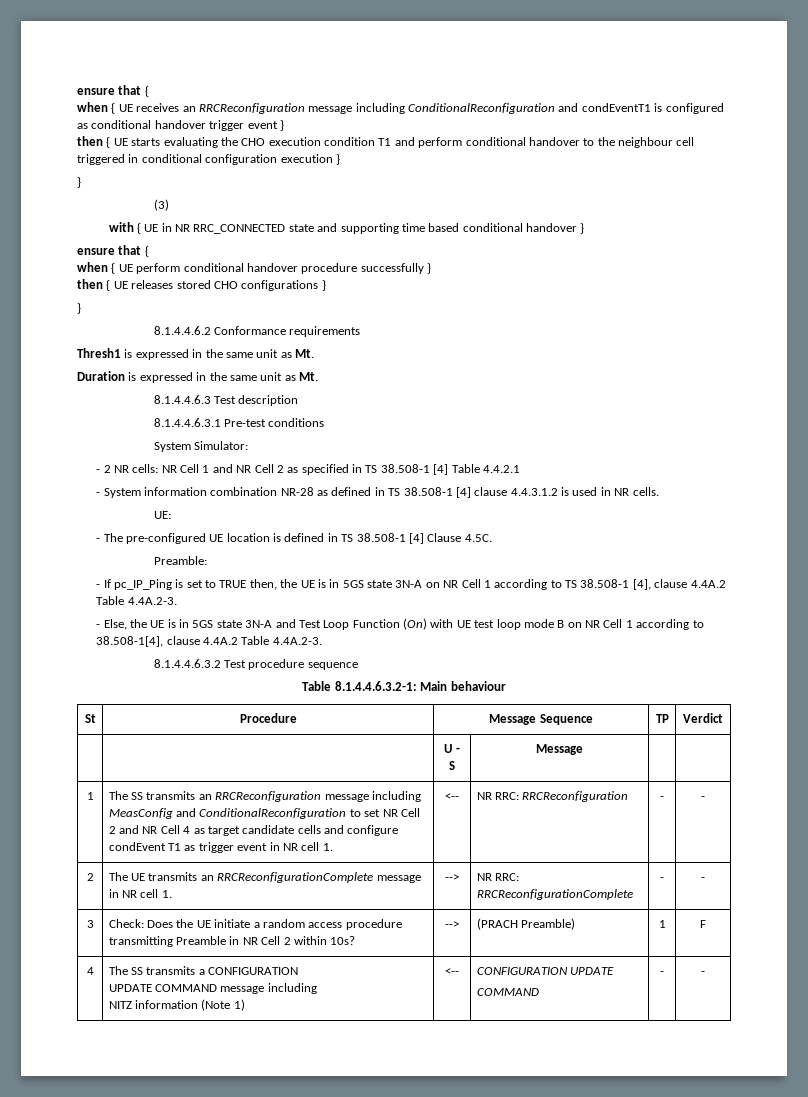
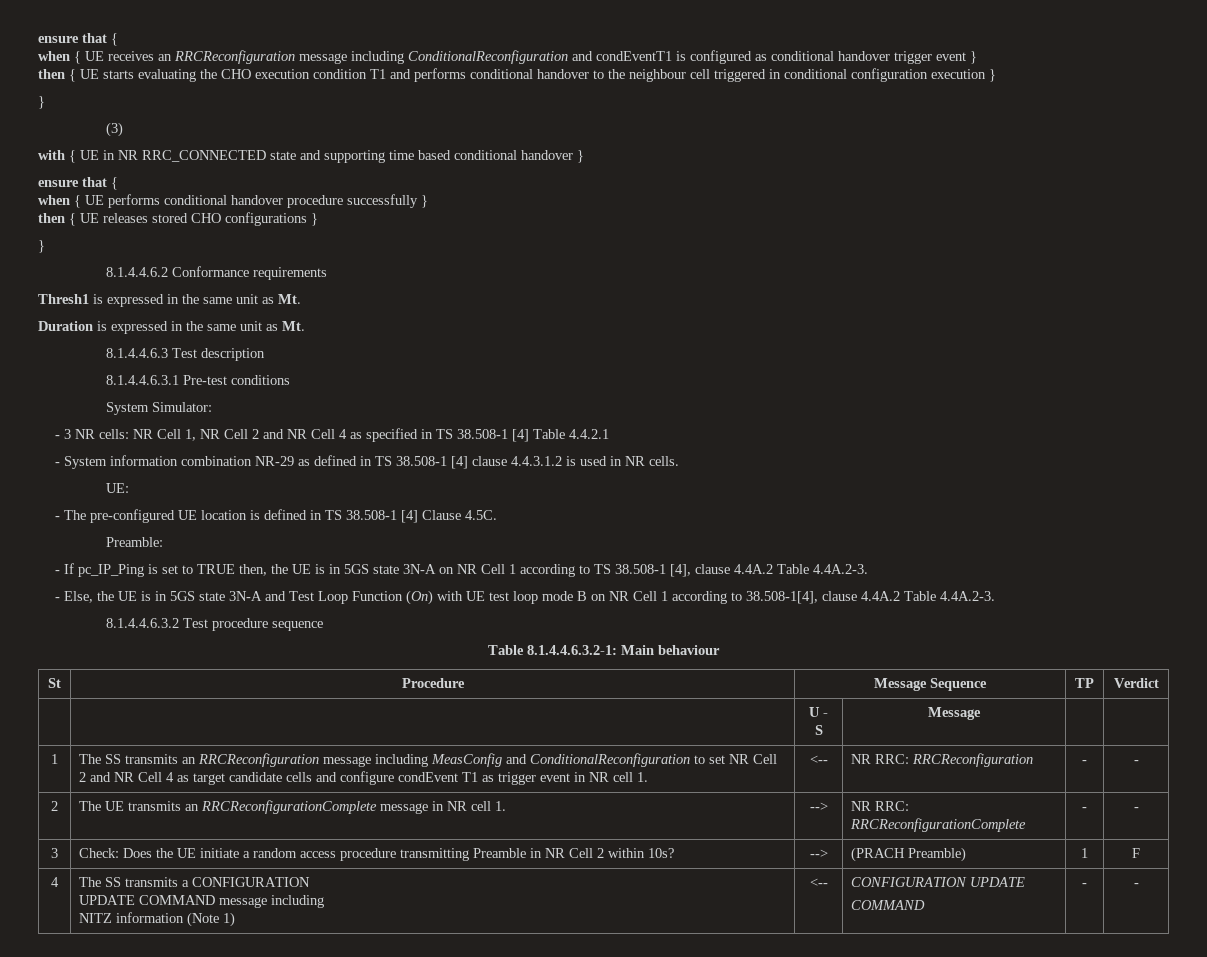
- then { UE starts evaluating the CHO execution condition T1 and perform conditional handover to the neighbour cell triggered in conditional configuration execution }
+ then { UE starts evaluating the CHO execution condition T1 and performs conditional handover to the neighbour cell triggered in conditional configuration execution }
- when { UE perform conditional handover procedure successfully }
+ when { UE performs conditional handover procedure successfully }
- - 2 NR cells: NR Cell 1 and NR Cell 2 as specified in TS 38.508-1 [4] Table 4.4.2.1
+ - 3 NR cells: NR Cell 1, NR Cell 2 and NR Cell 4 as specified in TS 38.508-1 [4] Table 4.4.2.1
- - System information combination NR-28 as defined in TS 38.508-1 [4] clause 4.4.3.1.2 is used in NR cells.
+ - System information combination NR-29 as defined in TS 38.508-1 [4] clause 4.4.3.1.2 is used in NR cells.

